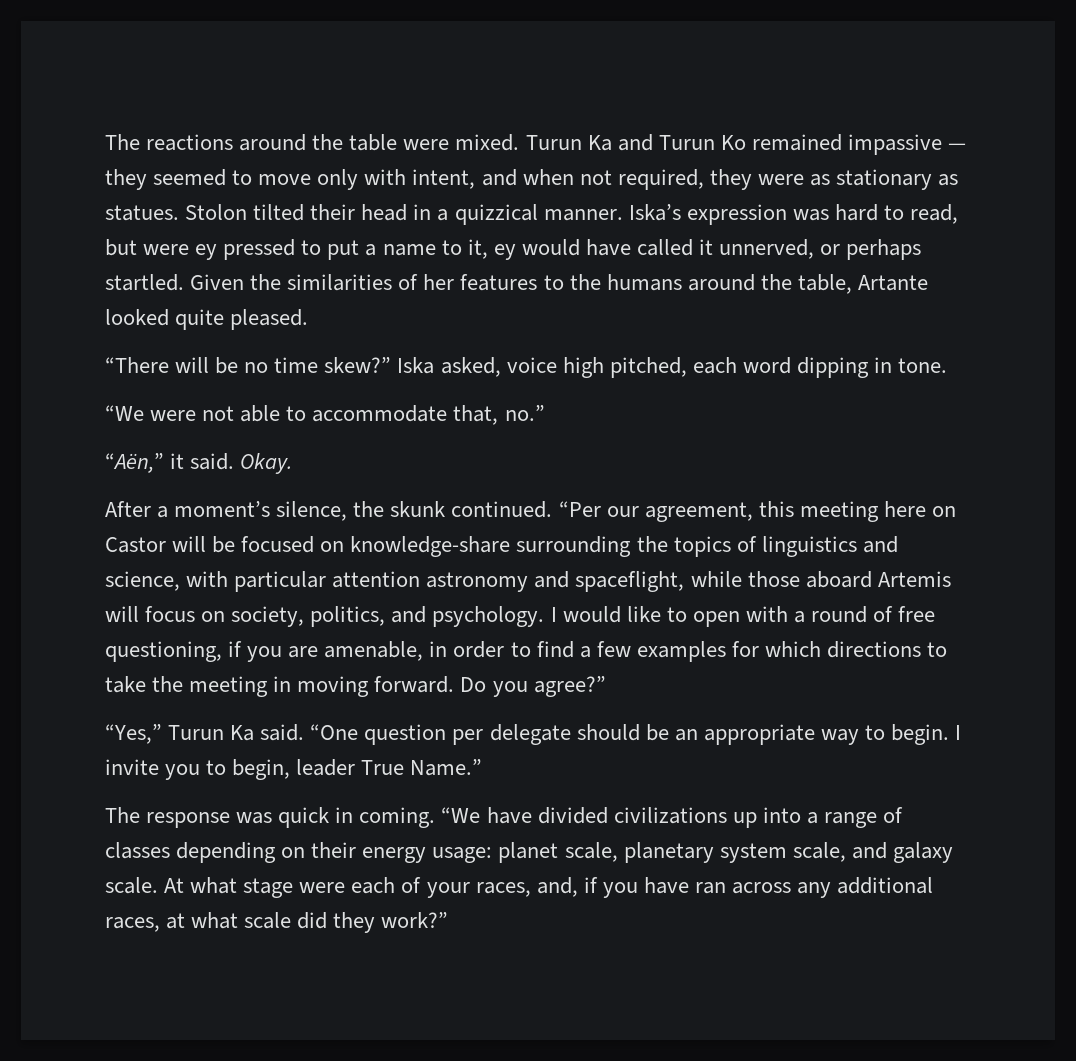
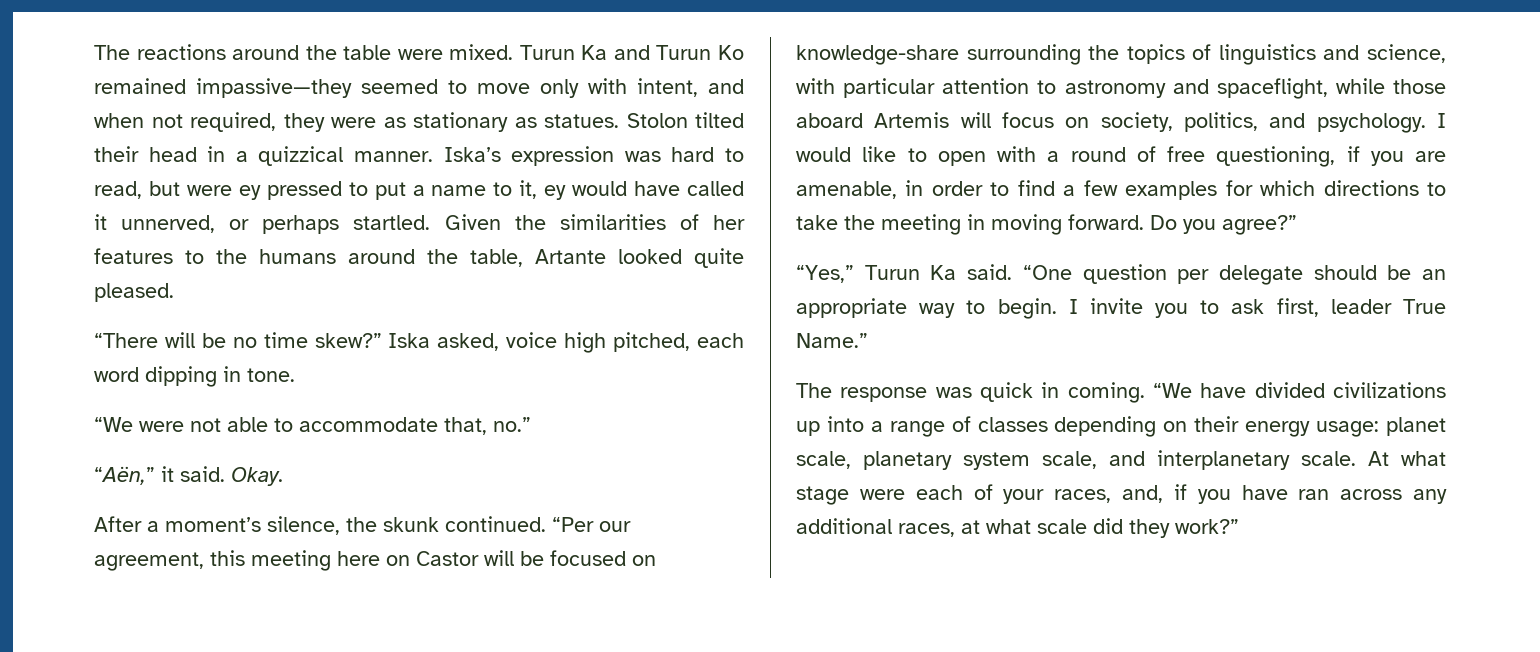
- Turun Ka and Turun Ko remained impassive — they seemed to move only with intent, and when not required, they were as stationary as statues.
+ Turun Ka and Turun Ko remained impassive—they seemed to move only with intent, and when not required, they were as stationary as statues.
- “Per our agreement, this meeting here on Castor will be focused on knowledge-share surrounding the topics of linguistics and science, with particular attention astronomy and spaceflight, while those aboard Artemis will focus on society, politics, and psychology.
+ “Per our agreement, this meeting here on Castor will be focused on knowledge-share surrounding the topics of linguistics and science, with particular attention to astronomy and spaceflight, while those aboard Artemis will focus on society, politics, and psychology.
- I invite you to begin, leader True Name.”
+ I invite you to ask first, leader True Name.”
- “We have divided civilizations up into a range of classes depending on their energy usage: planet scale, planetary system scale, and galaxy scale.
+ “We have divided civilizations up into a range of classes depending on their energy usage: planet scale, planetary system scale, and interplanetary scale.

